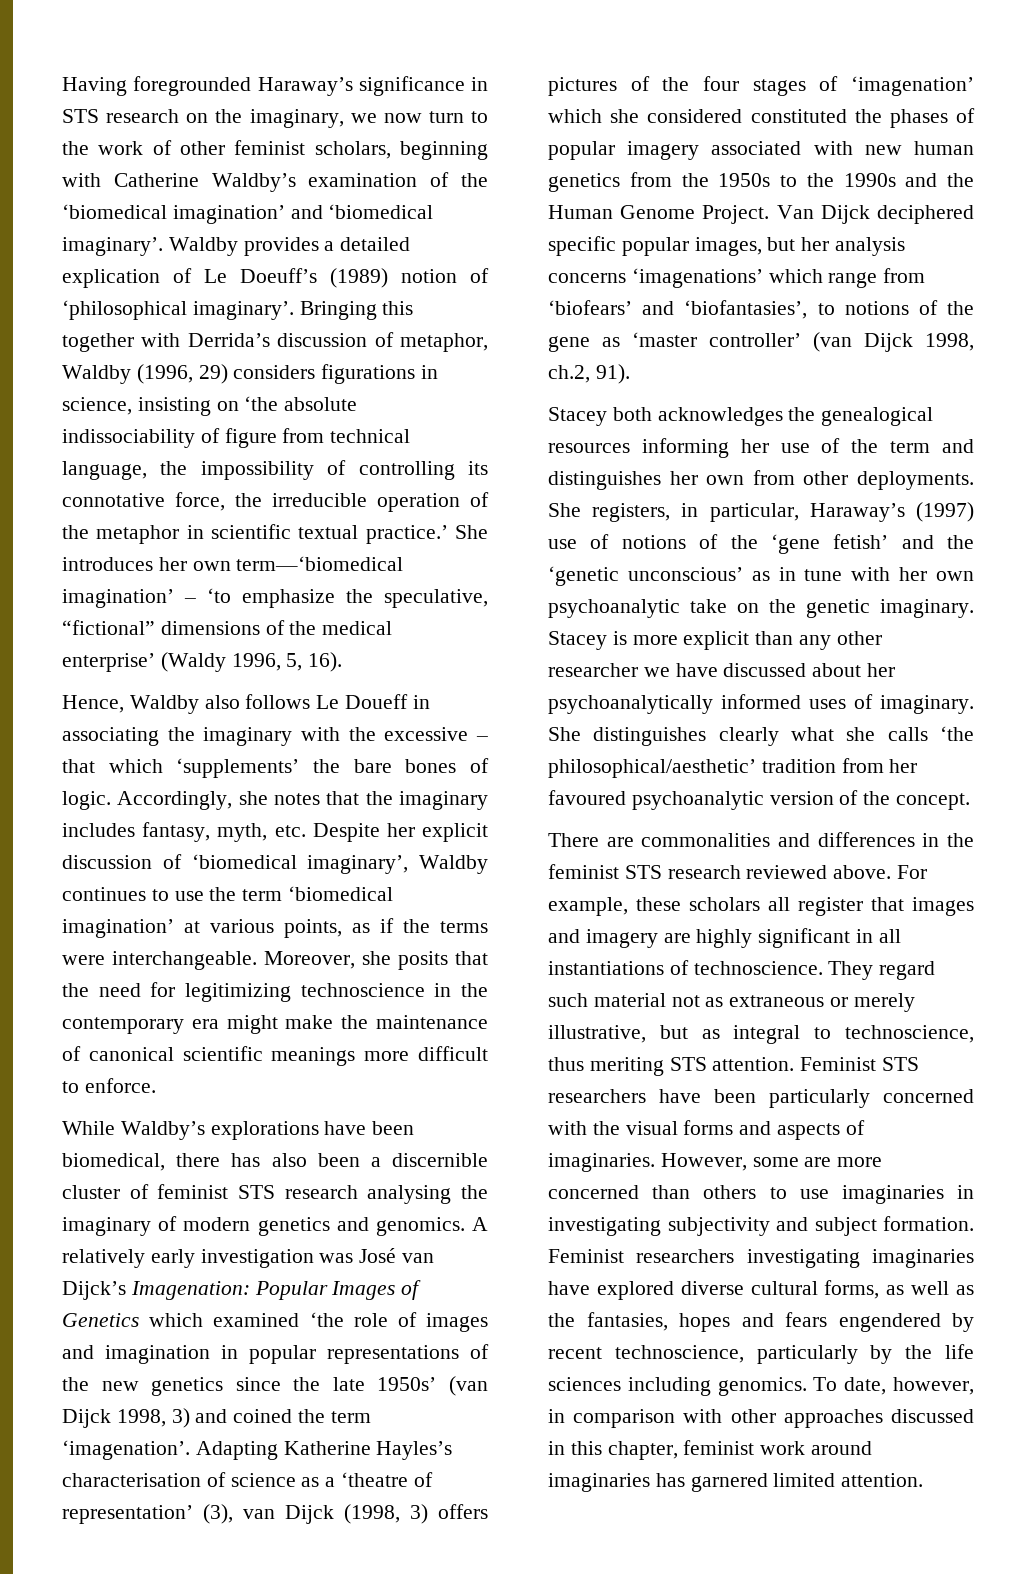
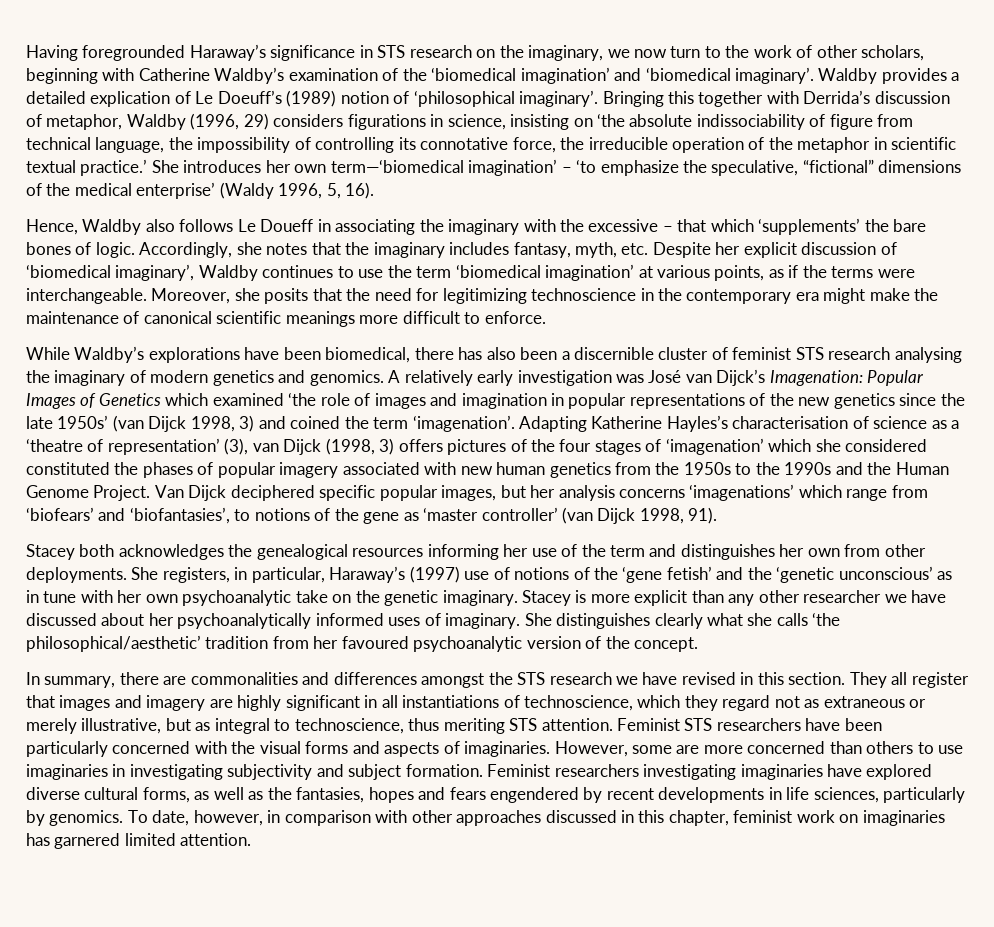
- Having foregrounded Haraway’s significance in STS research on the imaginary, we now turn to the work of other feminist scholars, beginning with Catherine Waldby’s examination of the ‘biomedical imagination’ and ‘biomedical imaginary’.
+ Having foregrounded Haraway’s significance in STS research on the imaginary, we now turn to the work of other scholars, beginning with Catherine Waldby’s examination of the ‘biomedical imagination’ and ‘biomedical imaginary’.
- Van Dijck deciphered specific popular images, but her analysis concerns ‘imagenations’ which range from ‘biofears’ and ‘biofantasies’, to notions of the gene as ‘master controller’ (van Dijck 1998, ch.2, 91).
+ Van Dijck deciphered specific popular images, but her analysis concerns ‘imagenations’ which range from ‘biofears’ and ‘biofantasies’, to notions of the gene as ‘master controller’ (van Dijck 1998, 91).
- There are commonalities and differences in the feminist STS research reviewed above. For example, these scholars all register that images and imagery are highly significant in all instantiations of technoscience. They regard such material not as extraneous or merely illustrative, but as integral to technoscience, thus meriting STS attention.
+ In summary, there are commonalities and differences amongst the STS research we have revised in this section. They all register that images and imagery are highly significant in all instantiations of technoscience, which they regard not as extraneous or merely illustrative, but as integral to technoscience, thus meriting STS attention.
- Feminist researchers investigating imaginaries have explored diverse cultural forms, as well as the fantasies, hopes and fears engendered by recent technoscience, particularly by the life sciences including genomics.
+ Feminist researchers investigating imaginaries have explored diverse cultural forms, as well as the fantasies, hopes and fears engendered by recent developments in life sciences, particularly by genomics.
- To date, however, in comparison with other approaches discussed in this chapter, feminist work around imaginaries has garnered limited attention.
+ To date, however, in comparison with other approaches discussed in this chapter, feminist work on imaginaries has garnered limited attention.

